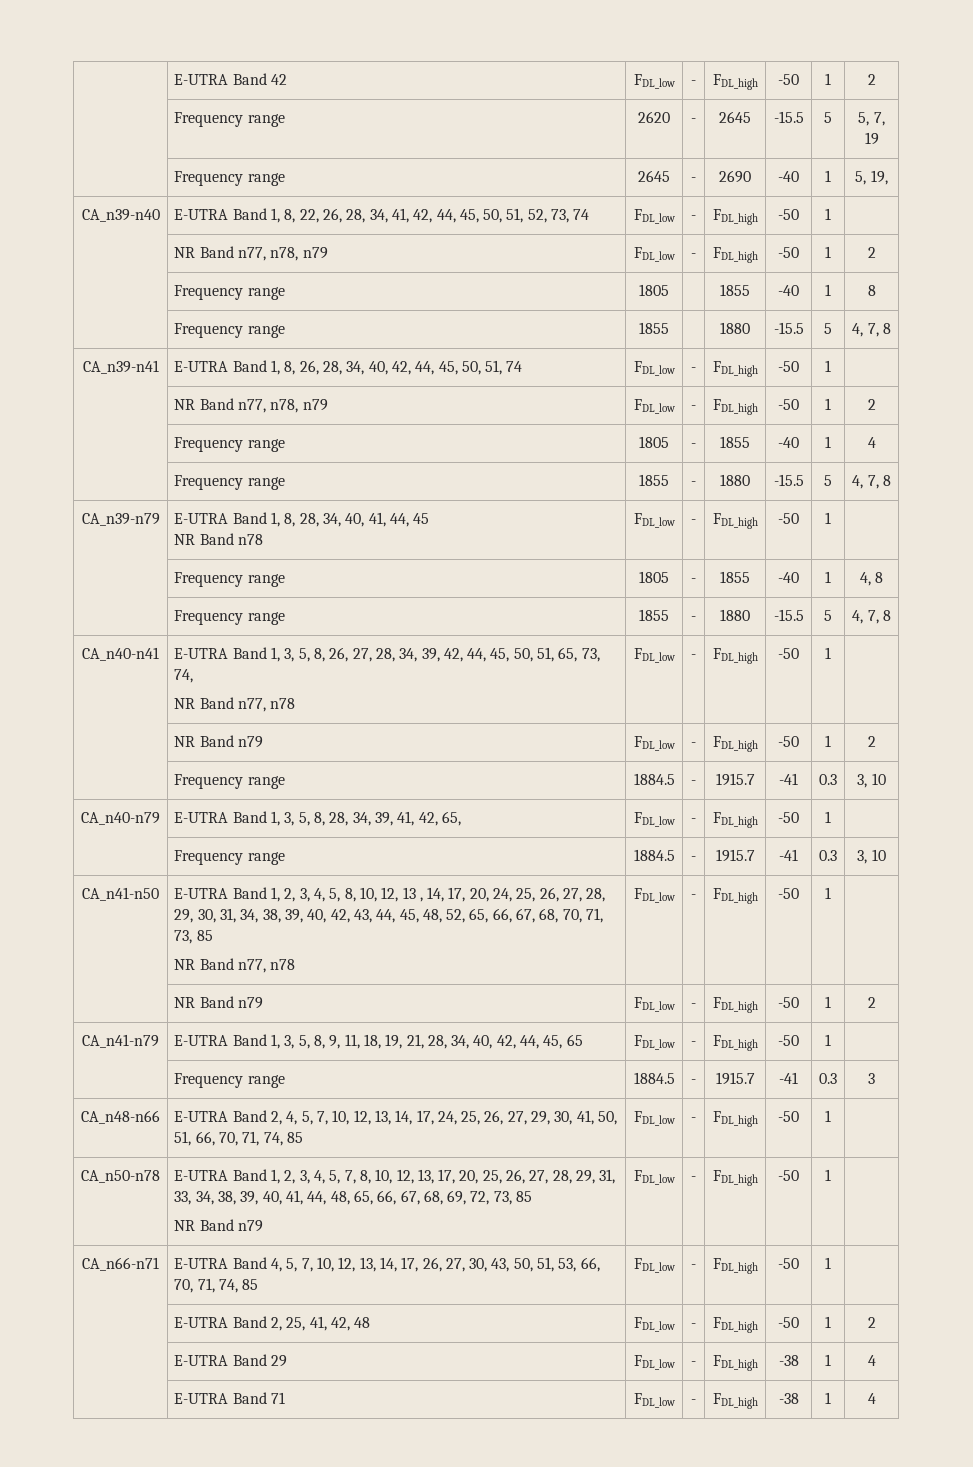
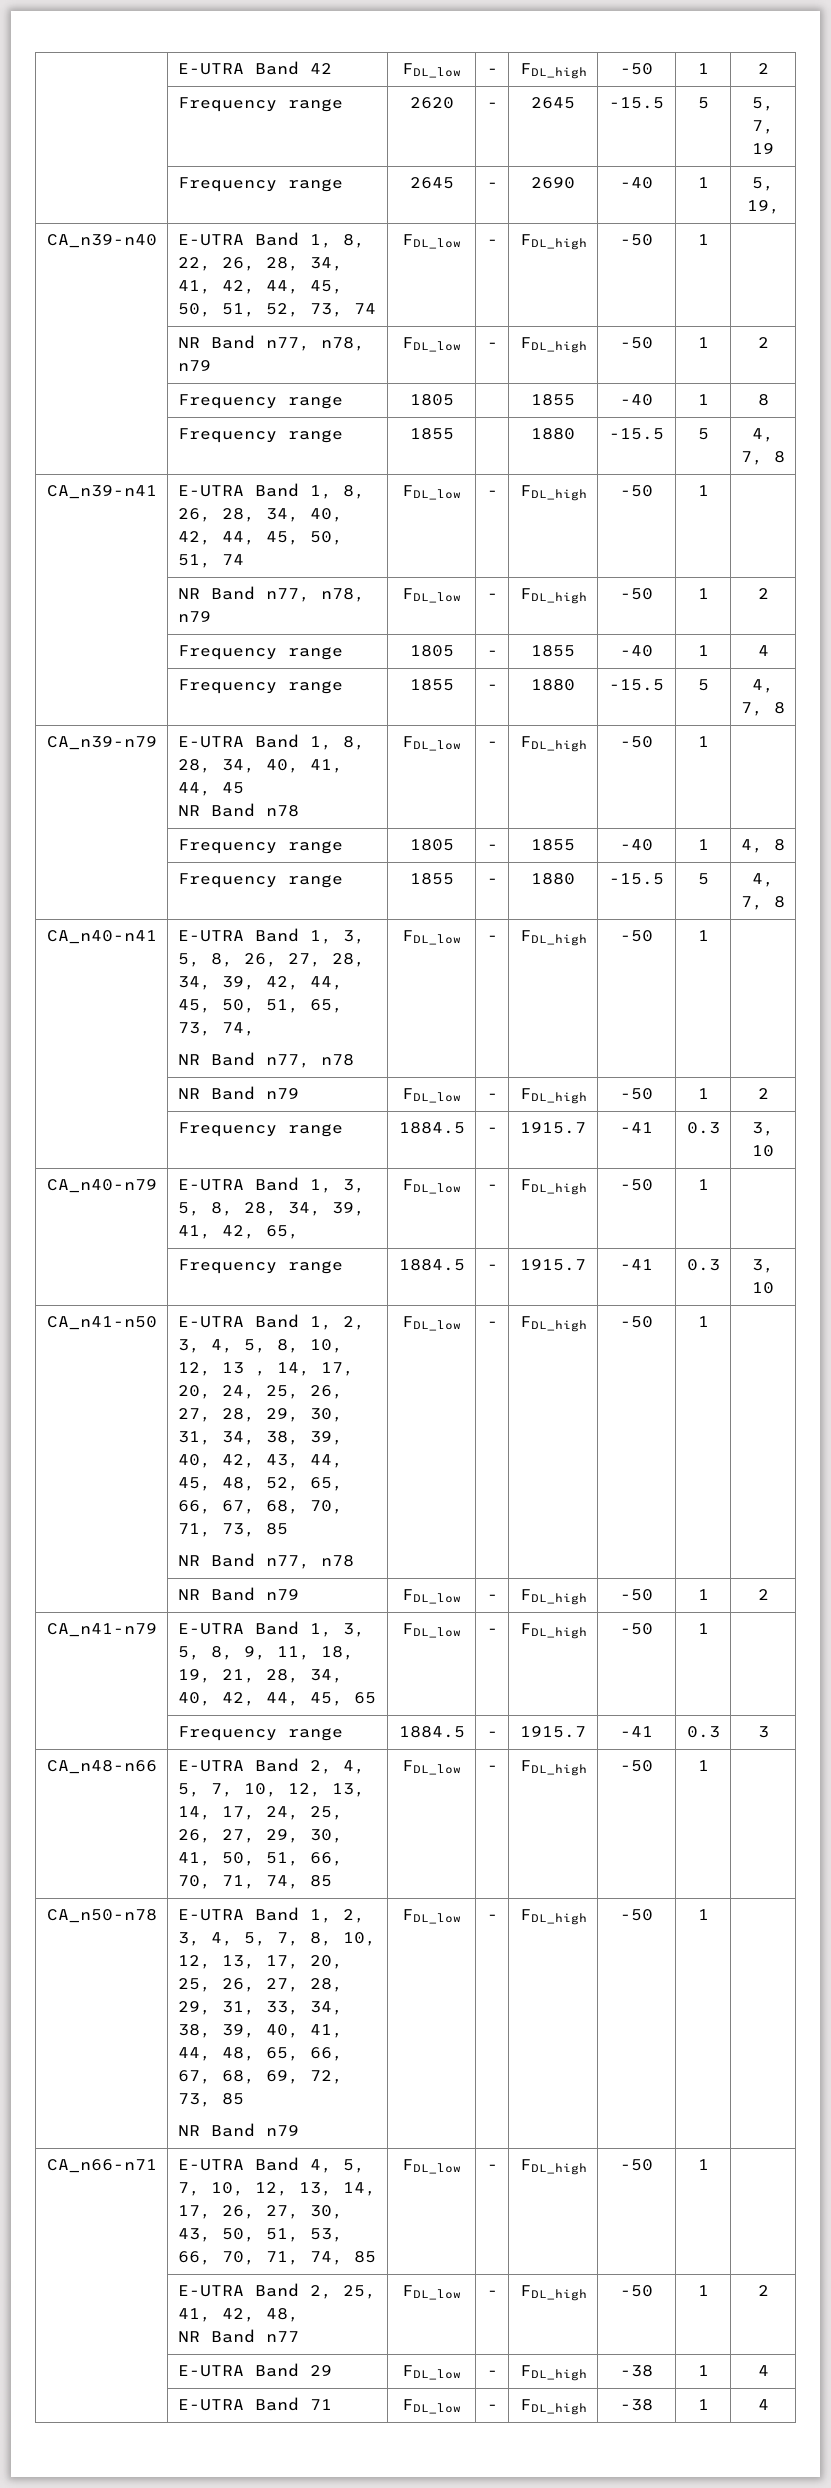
- | E-UTRA Band 2, 25, 41, 42, 48 | FDL_low | - | FDL_high | -50 | 1 | 2
+ | E-UTRA Band 2, 25, 41, 42, 48,
+ NR Band n77 | FDL_low | - | FDL_high | -50 | 1 | 2

